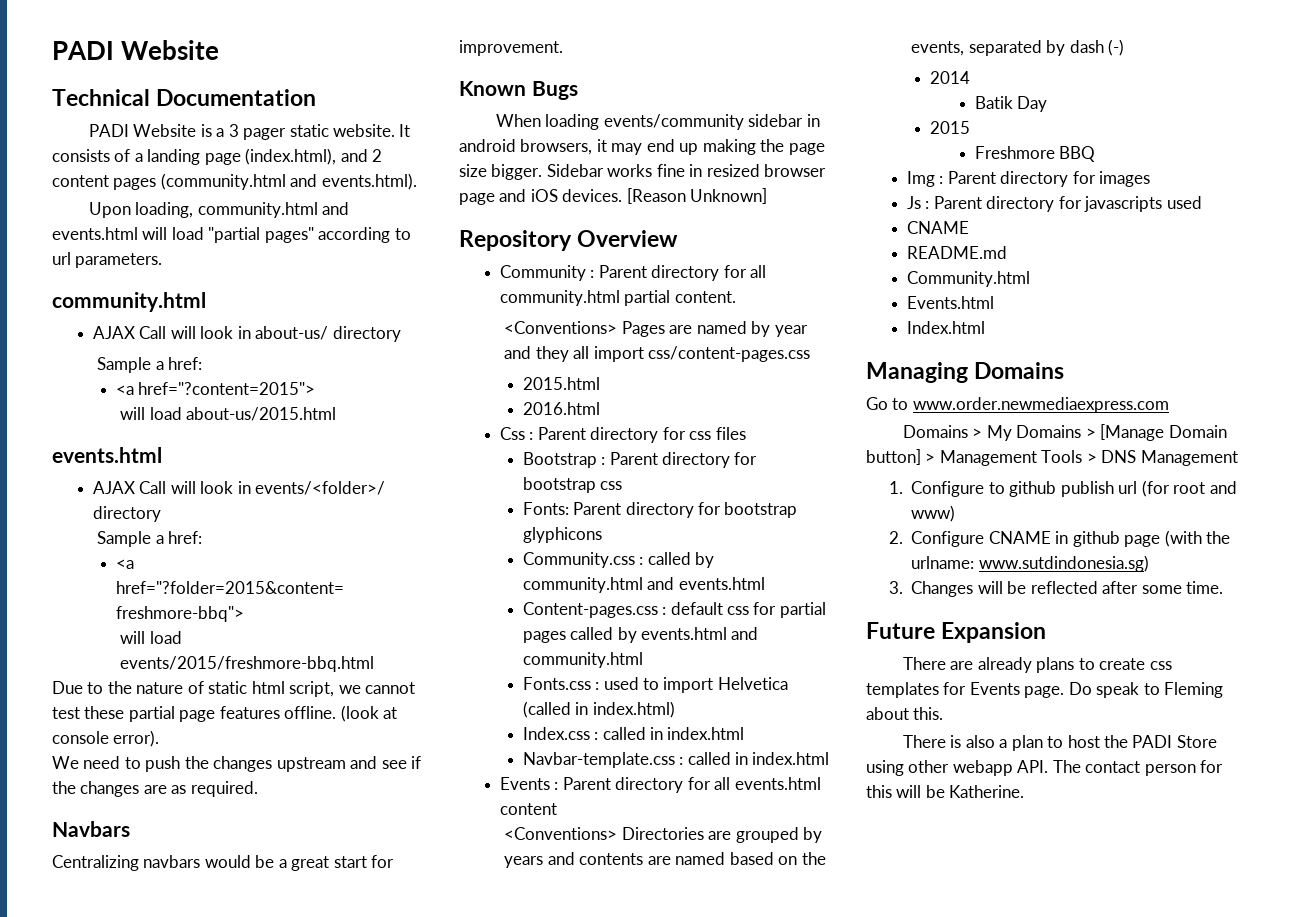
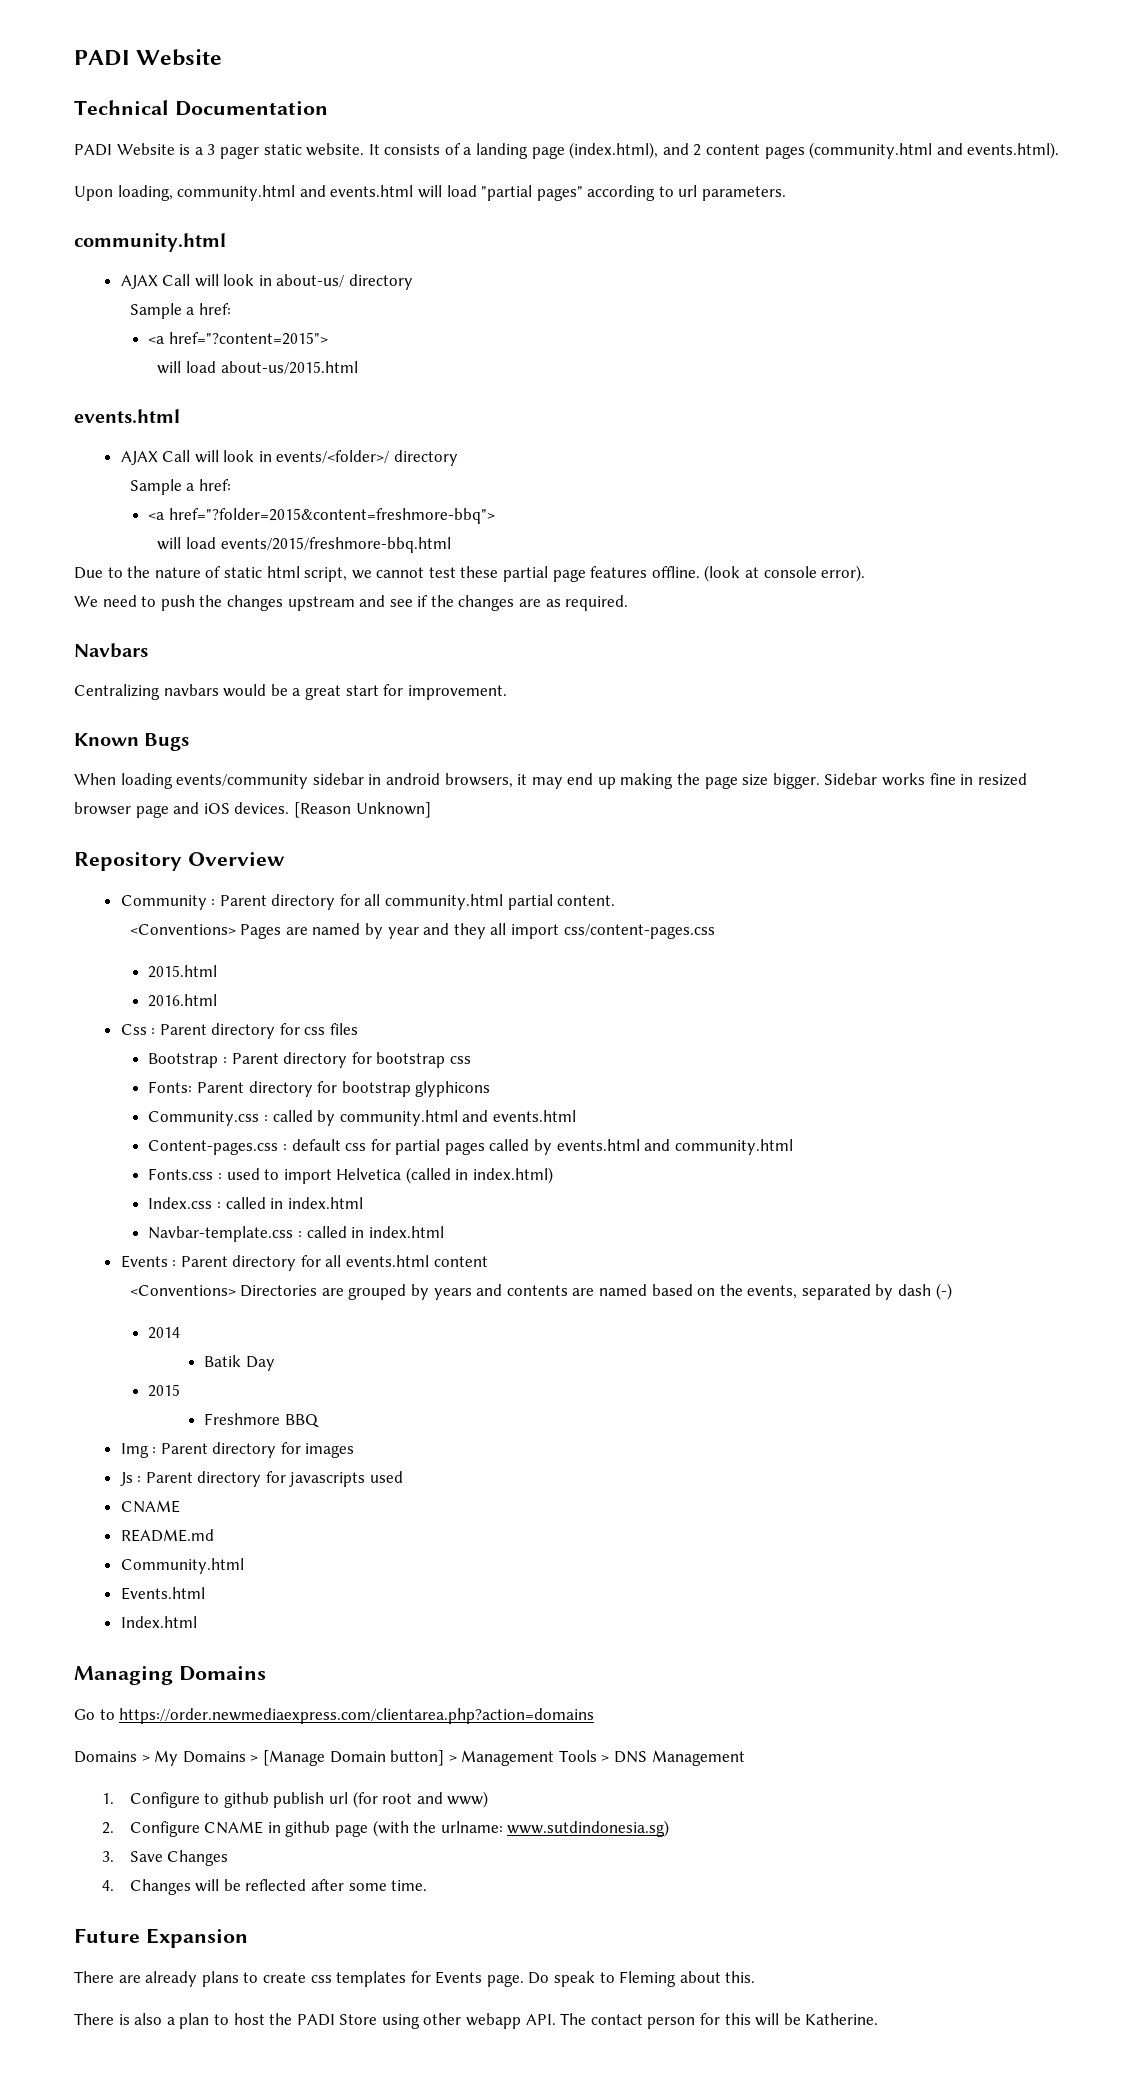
- Go to www.order.newmediaexpress.com
+ Go to https://order.newmediaexpress.com/clientarea.php?action=domains
- 3. Changes will be reflected after some time.
+ 3. Save Changes
+ 4. Changes will be reflected after some time.

